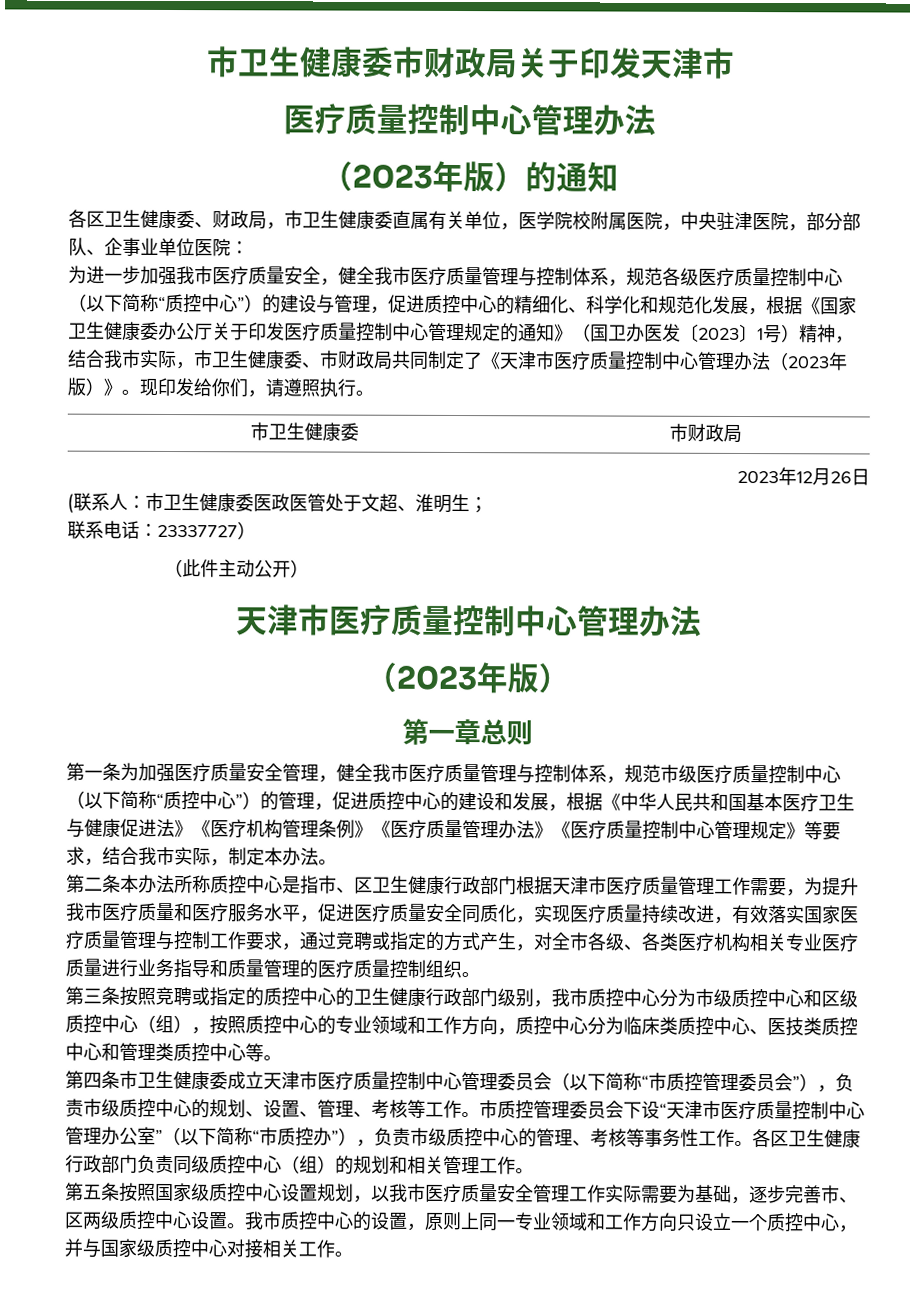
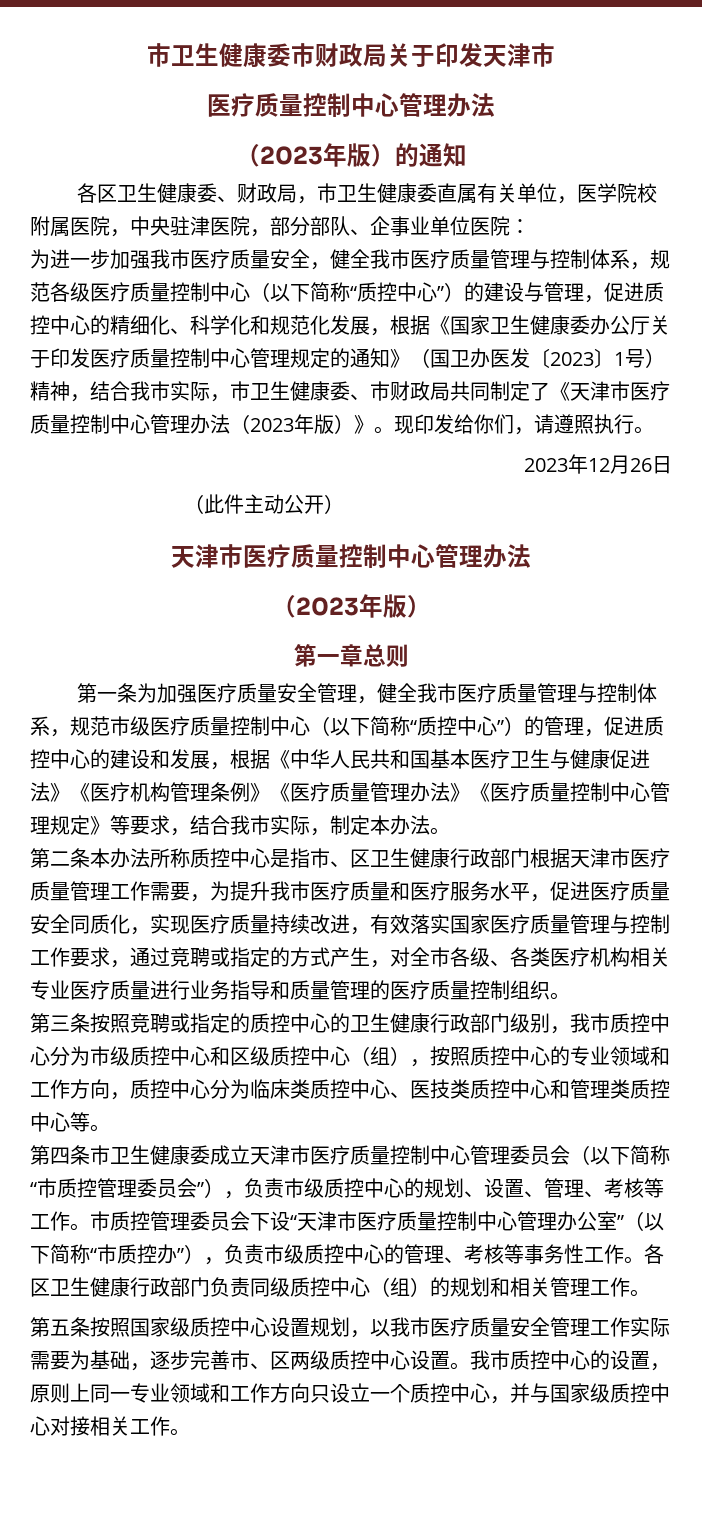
- 市卫生健康委 | 市财政局
- (联系人：市卫生健康委医政医管处于文超、淮明生；
- 联系电话：23337727）

